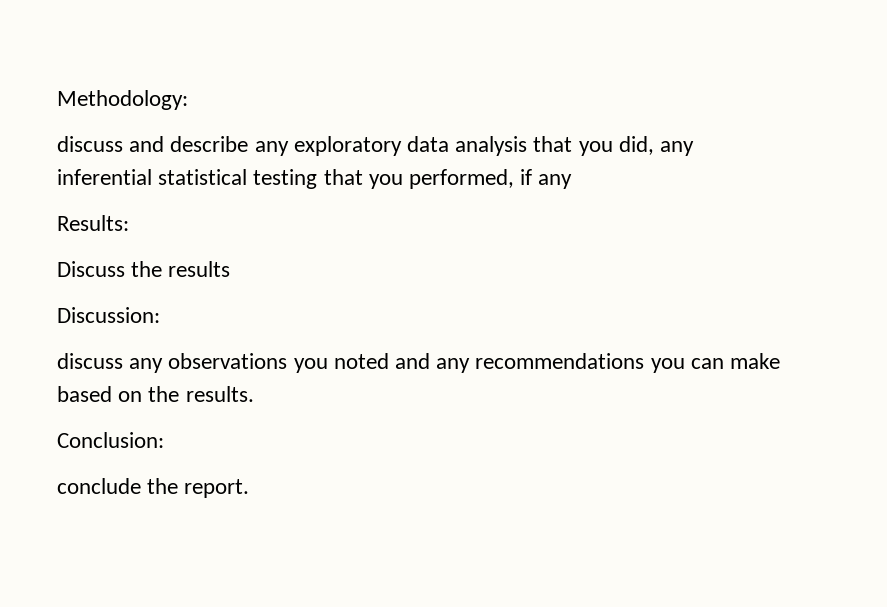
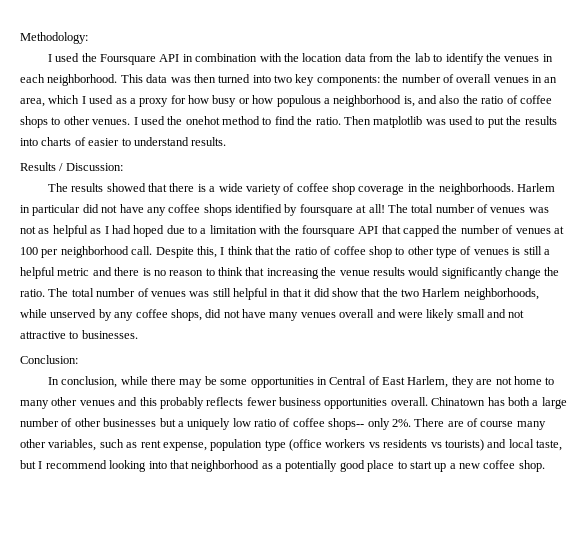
- discuss and describe any exploratory data analysis that you did, any inferential statistical testing that you performed, if any
- Results:
- Discuss the results
- Discussion:
- discuss any observations you noted and any recommendations you can make based on the results.
+ I used the Foursquare API in combination with the location data from the lab to identify the venues in each neighborhood. This data was then turned into two key components: the number of overall venues in an area, which I used as a proxy for how busy or how populous a neighborhood is, and also the ratio of coffee shops to other venues. I used the onehot method to find the ratio. Then matplotlib was used to put the results into charts of easier to understand results.
+ Results / Discussion:
+ The results showed that there is a wide variety of coffee shop coverage in the neighborhoods. Harlem in particular did not have any coffee shops identified by foursquare at all! The total number of venues was not as helpful as I had hoped due to a limitation with the foursquare API that capped the number of venues at 100 per neighborhood call. Despite this, I think that the ratio of coffee shop to other type of venues is still a helpful metric and there is no reason to think that increasing the venue results would significantly change the ratio. The total number of venues was still helpful in that it did show that the two Harlem neighborhoods, while unserved by any coffee shops, did not have many venues overall and were likely small and not attractive to businesses.
  Conclusion:
- conclude the report.
+ In conclusion, while there may be some opportunities in Central of East Harlem, they are not home to many other venues and this probably reflects fewer business opportunities overall. Chinatown has both a large number of other businesses but a uniquely low ratio of coffee shops-- only 2%. There are of course many other variables, such as rent expense, population type (office workers vs residents vs tourists) and local taste, but I recommend looking into that neighborhood as a potentially good place to start up a new coffee shop.

